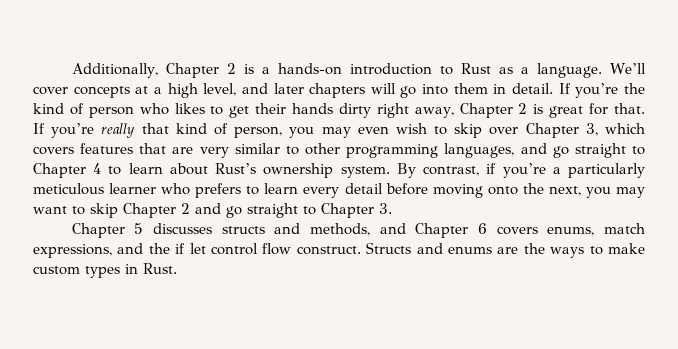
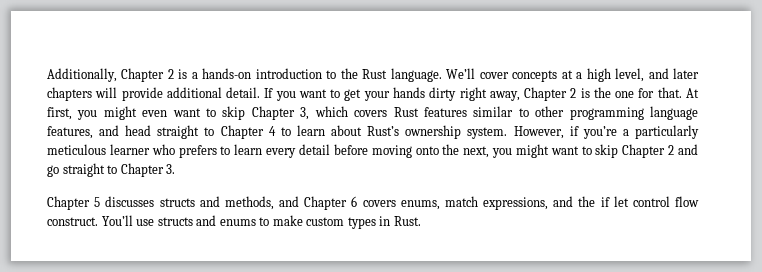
- Additionally, Chapter 2 is a hands-on introduction to Rust as a language.
+ Additionally, Chapter 2 is a hands-on introduction to the Rust language.
- We’ll cover concepts at a high level, and later chapters will go into them in detail. If you’re the kind of person who likes to get their hands dirty right away, Chapter 2 is great for that. If you’re really that kind of person, you may even wish to skip over Chapter 3, which covers features that are very similar to other programming languages, and go straight to Chapter 4 to learn about Rust’s ownership system.
+ We’ll cover concepts at a high level, and later chapters will provide additional detail. If you want to get your hands dirty right away, Chapter 2 is the one for that. At first, you might even want to skip Chapter 3, which covers Rust features similar to other programming language features, and head straight to Chapter 4 to learn about Rust’s ownership system.
- By contrast, if you’re a particularly meticulous learner who prefers to learn every detail before moving onto the next, you may want to skip Chapter 2 and go straight to Chapter 3.
+ However, if you’re a particularly meticulous learner who prefers to learn every detail before moving onto the next, you might want to skip Chapter 2 and go straight to Chapter 3.
- Structs and enums are the ways to make custom types in Rust.
+ You’ll use structs and enums to make custom types in Rust.

